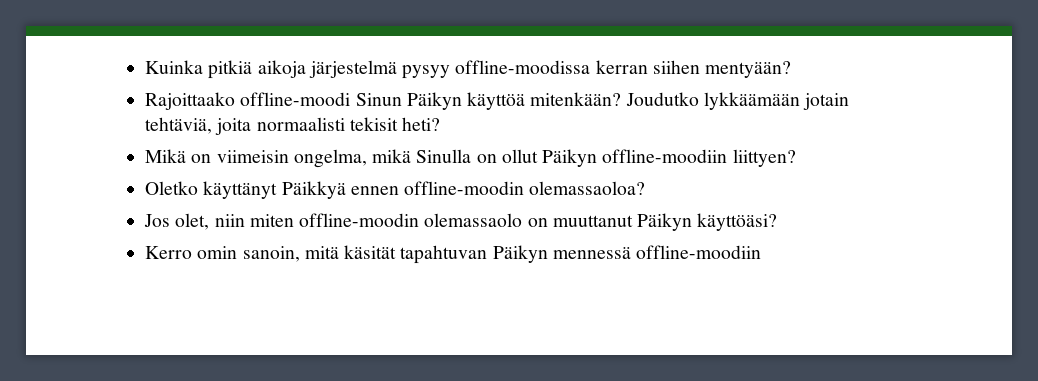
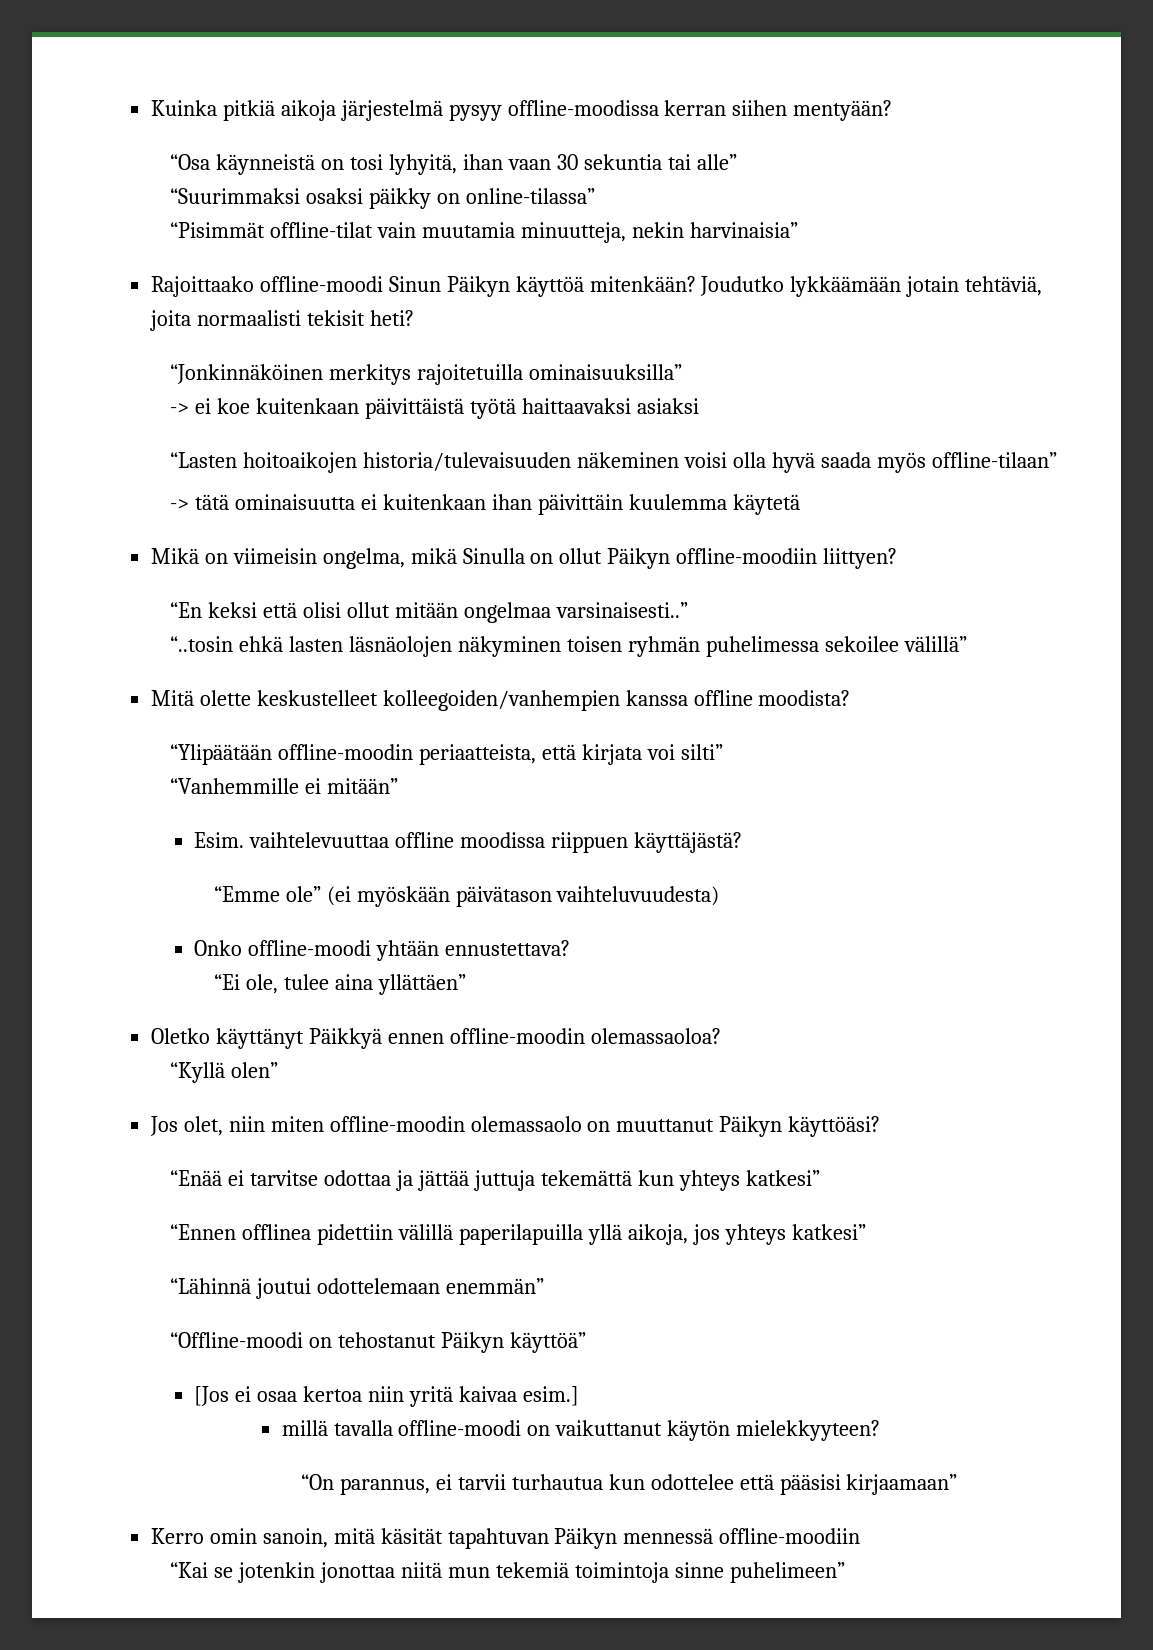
+ “Osa käynneistä on tosi lyhyitä, ihan vaan 30 sekuntia tai alle”
+ “Suurimmaksi osaksi päikky on online-tilassa”
+ “Pisimmät offline-tilat vain muutamia minuutteja, nekin harvinaisia”
+ “Jonkinnäköinen merkitys rajoitetuilla ominaisuuksilla”
+ -> ei koe kuitenkaan päivittäistä työtä haittaavaksi asiaksi
+ “Lasten hoitoaikojen historia/tulevaisuuden näkeminen voisi olla hyvä saada myös offline-tilaan”
+ -> tätä ominaisuutta ei kuitenkaan ihan päivittäin kuulemma käytetä
+ “En keksi että olisi ollut mitään ongelmaa varsinaisesti..”
+ “..tosin ehkä lasten läsnäolojen näkyminen toisen ryhmän puhelimessa sekoilee välillä”
+ Mitä olette keskustelleet kolleegoiden/vanhempien kanssa offline moodista?
+ “Ylipäätään offline-moodin periaatteista, että kirjata voi silti”
+ “Vanhemmille ei mitään”
+ Esim. vaihtelevuuttaa offline moodissa riippuen käyttäjästä?
+ “Emme ole” (ei myöskään päivätason vaihteluvuudesta)
+ Onko offline-moodi yhtään ennustettava?
+ “Ei ole, tulee aina yllättäen”
+ “Kyllä olen”
+ “Enää ei tarvitse odottaa ja jättää juttuja tekemättä kun yhteys katkesi”
+ “Ennen offlinea pidettiin välillä paperilapuilla yllä aikoja, jos yhteys katkesi”
+ “Lähinnä joutui odottelemaan enemmän”
+ “Offline-moodi on tehostanut Päikyn käyttöä”
+ [Jos ei osaa kertoa niin yritä kaivaa esim.]
+ millä tavalla offline-moodi on vaikuttanut käytön mielekkyyteen?
+ “On parannus, ei tarvii turhautua kun odottelee että pääsisi kirjaamaan”
+ “Kai se jotenkin jonottaa niitä mun tekemiä toimintoja sinne puhelimeen”

